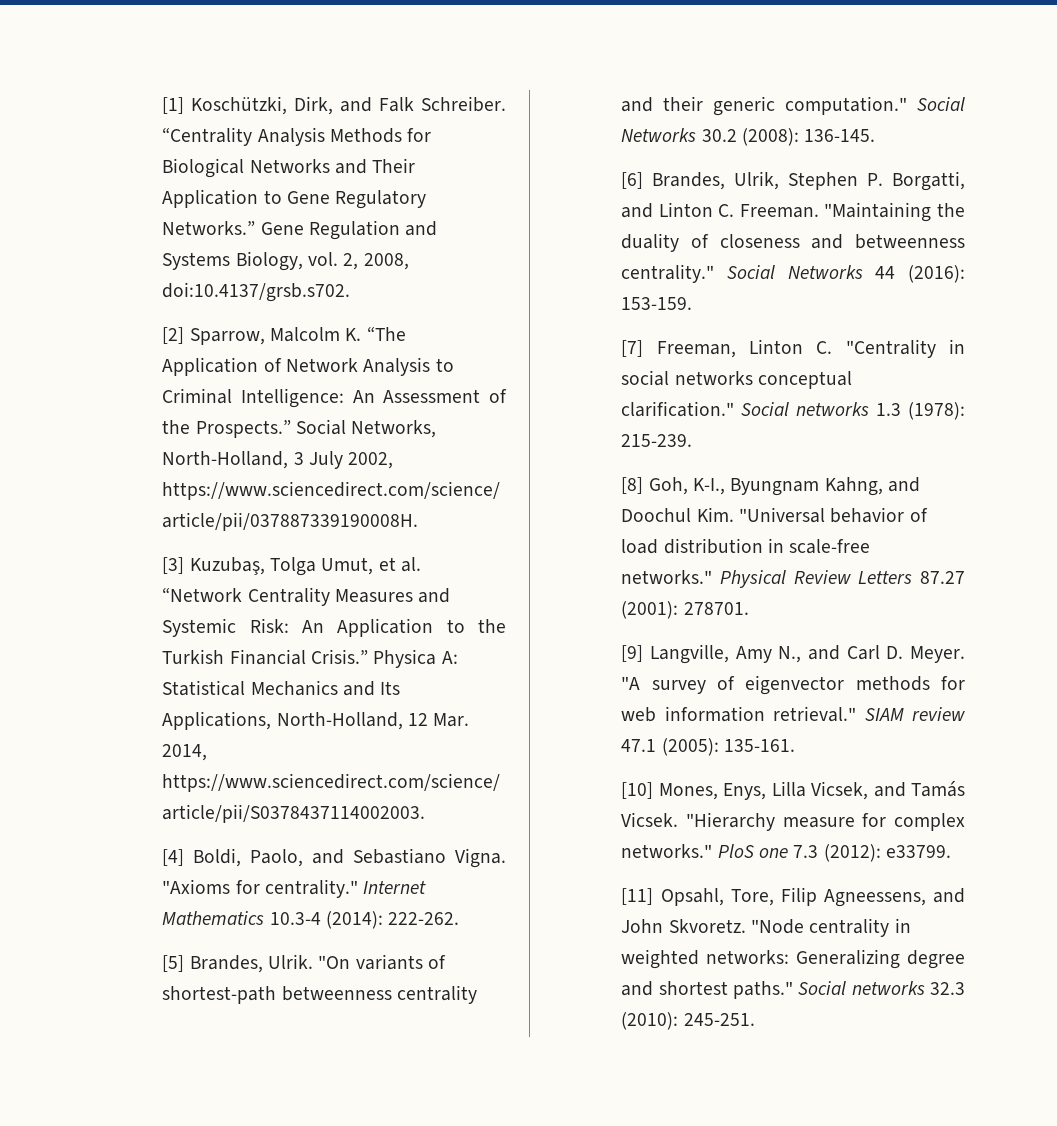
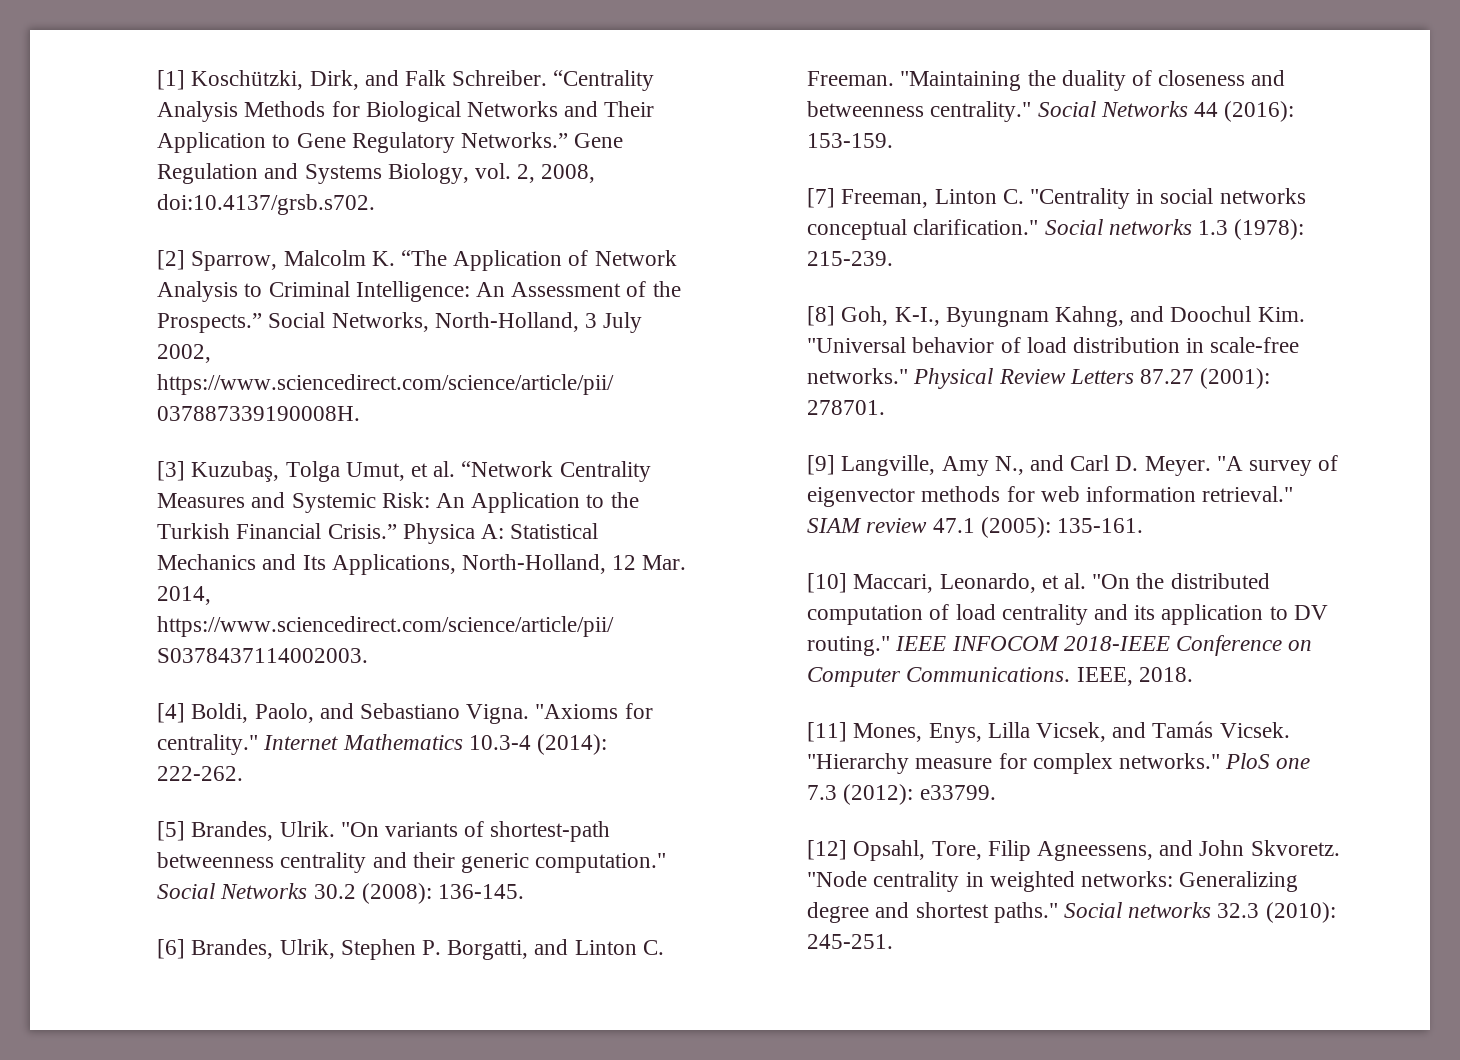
- [10] Mones, Enys, Lilla Vicsek, and Tamás Vicsek.
+ [10] Maccari, Leonardo, et al. "On the distributed computation of load centrality and its application to DV routing." IEEE INFOCOM 2018-IEEE Conference on Computer Communications. IEEE, 2018.
+ [11] Mones, Enys, Lilla Vicsek, and Tamás Vicsek.
- [11] Opsahl, Tore, Filip Agneessens, and John Skvoretz.
+ [12] Opsahl, Tore, Filip Agneessens, and John Skvoretz.

